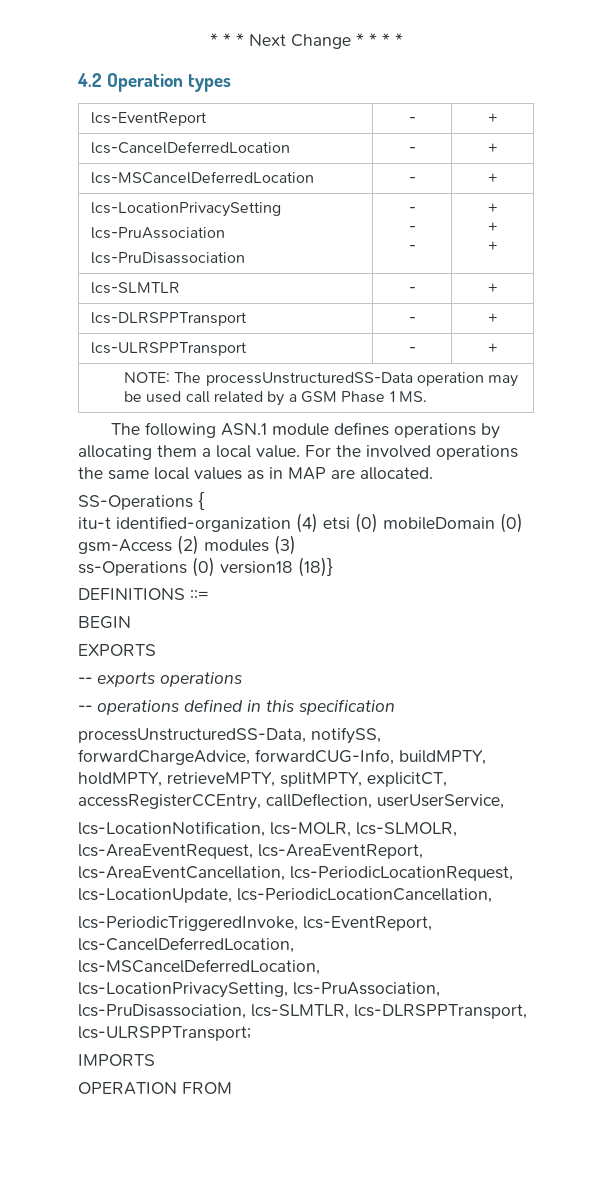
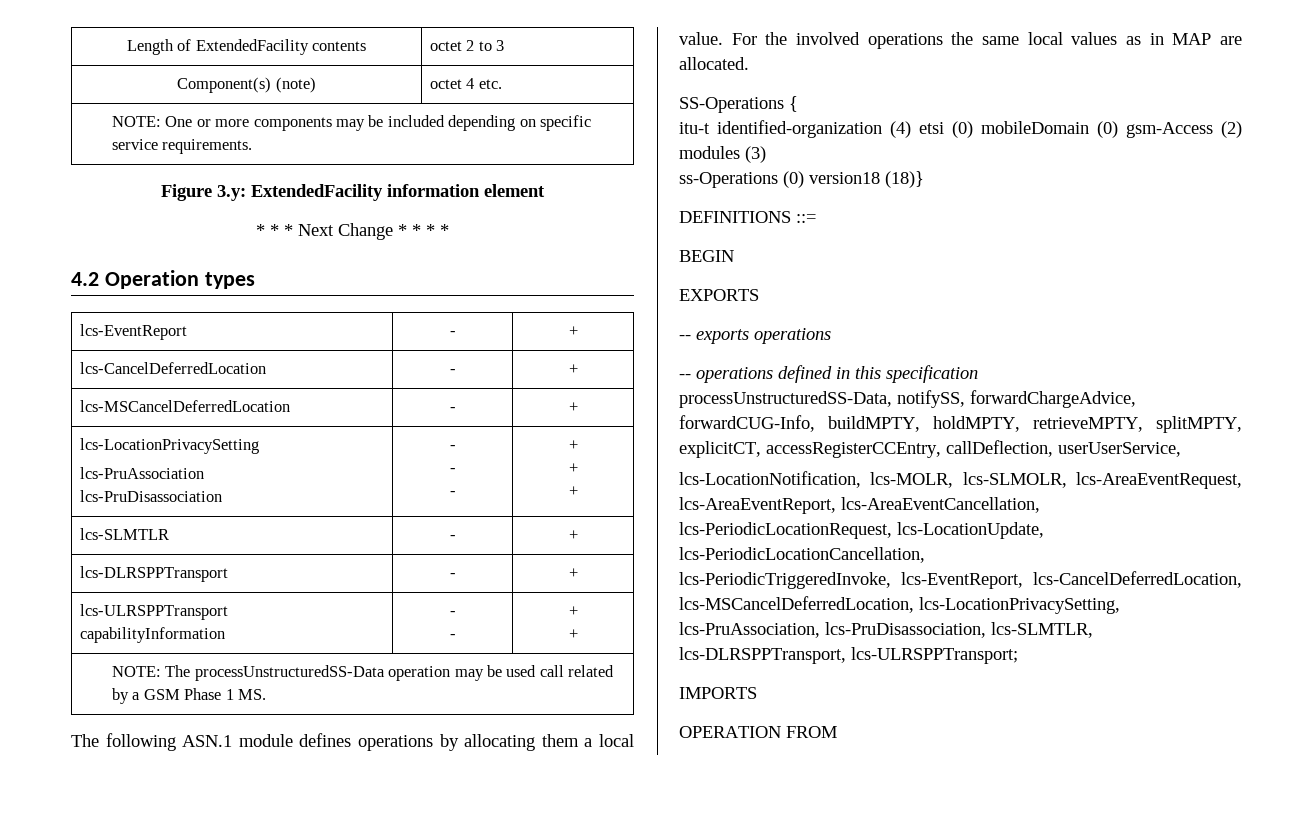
+ Length of ExtendedFacility contents | octet 2 to 3
+ Component(s) (note) | octet 4 etc.
+ NOTE: One or more components may be included depending on specific service requirements.
+ Figure 3.y: ExtendedFacility information element
- lcs-ULRSPPTransport | - | +
+ lcs-ULRSPPTransport
+ capabilityInformation | -
+ - | +
+ +

